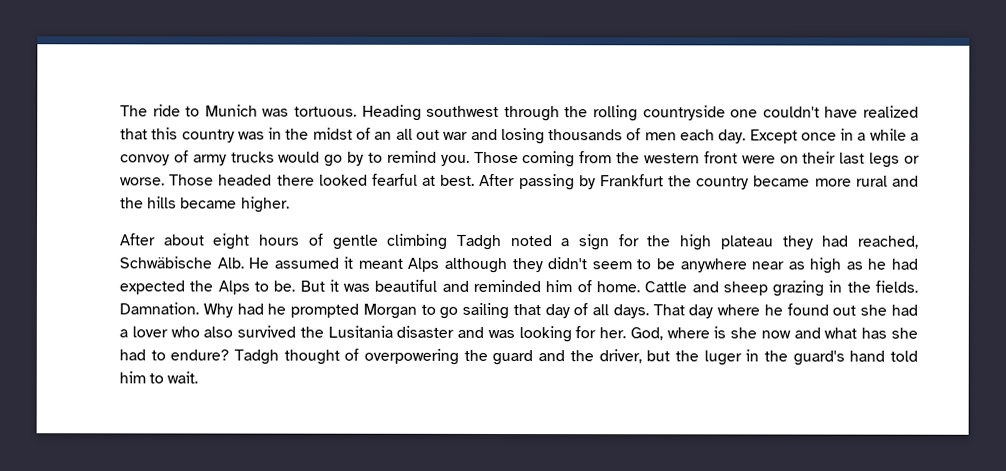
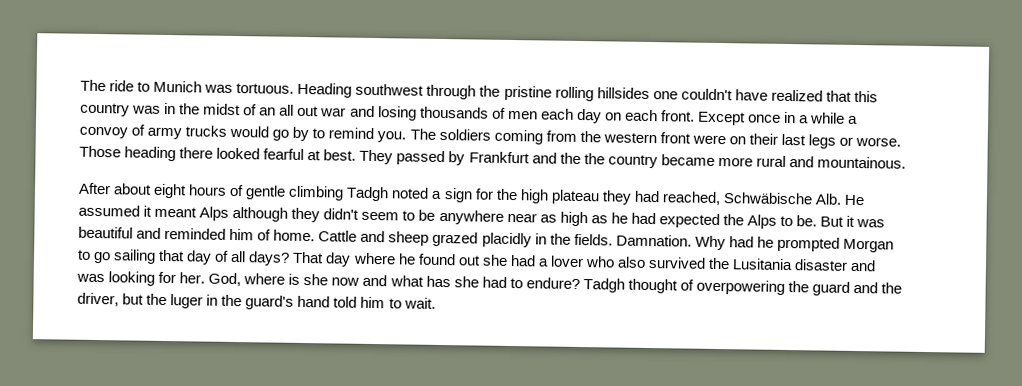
- Heading southwest through the rolling countryside one couldn't have realized that this country was in the midst of an all out war and losing thousands of men each day.
+ Heading southwest through the pristine rolling hillsides one couldn't have realized that this country was in the midst of an all out war and losing thousands of men each day on each front.
- Those coming from the western front were on their last legs or worse.
+ The soldiers coming from the western front were on their last legs or worse.
- Those headed there looked fearful at best.
+ Those heading there looked fearful at best.
- After passing by Frankfurt the country became more rural and the hills became higher.
+ They passed by Frankfurt and the the country became more rural and mountainous.
- Cattle and sheep grazing in the fields.
+ Cattle and sheep grazed placidly in the fields.
- Why had he prompted Morgan to go sailing that day of all days.
+ Why had he prompted Morgan to go sailing that day of all days?

